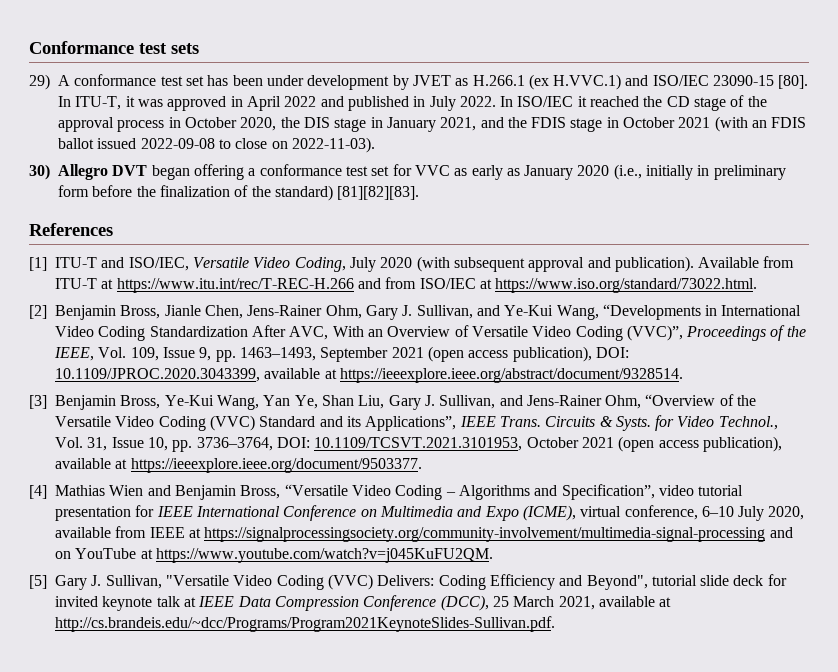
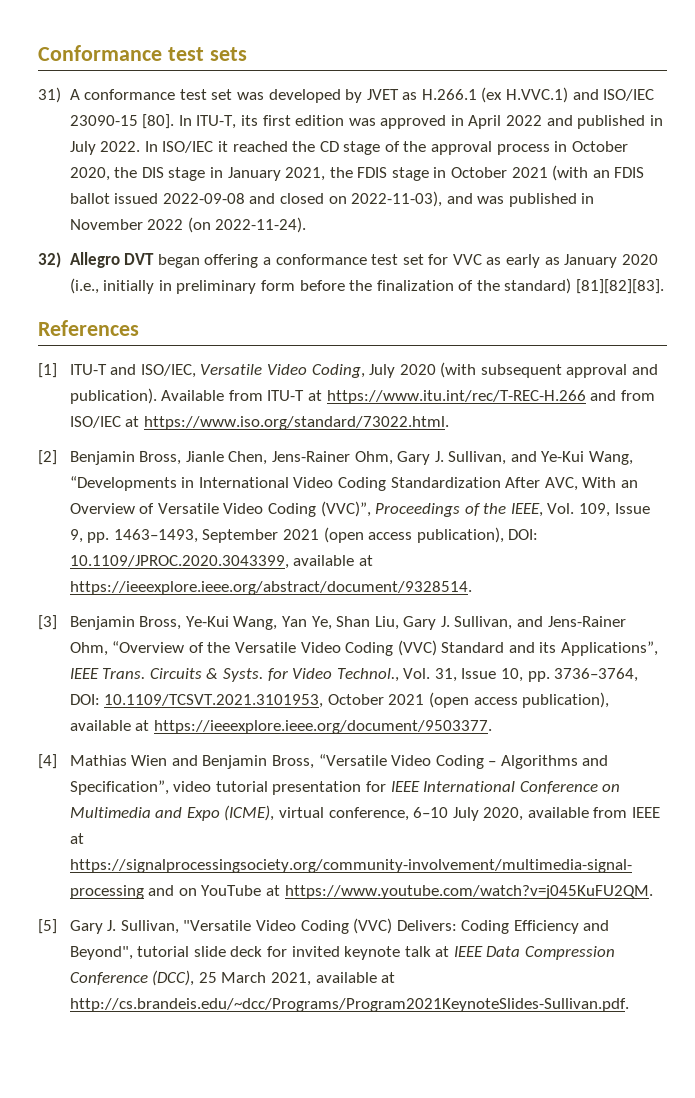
- 29) A conformance test set has been under development by JVET as H.266.1 (ex H.VVC.1) and ISO/IEC 23090-15 [80].
+ 31) A conformance test set was developed by JVET as H.266.1 (ex H.VVC.1) and ISO/IEC 23090-15 [80].
- In ITU-T, it was approved in April 2022 and published in July 2022.
+ In ITU-T, its first edition was approved in April 2022 and published in July 2022.
- In ISO/IEC it reached the CD stage of the approval process in October 2020, the DIS stage in January 2021, and the FDIS stage in October 2021 (with an FDIS ballot issued 2022-09-08 to close on 2022-11-03).
- 30) Allegro DVT began offering a conformance test set for VVC as early as January 2020 (i.e., initially in preliminary form before the finalization of the standard) [81][82][83].
+ In ISO/IEC it reached the CD stage of the approval process in October 2020, the DIS stage in January 2021, the FDIS stage in October 2021 (with an FDIS ballot issued 2022-09-08 and closed on 2022-11-03), and was published in November 2022 (on 2022-11-24).
+ 32) Allegro DVT began offering a conformance test set for VVC as early as January 2020 (i.e., initially in preliminary form before the finalization of the standard) [81][82][83].

